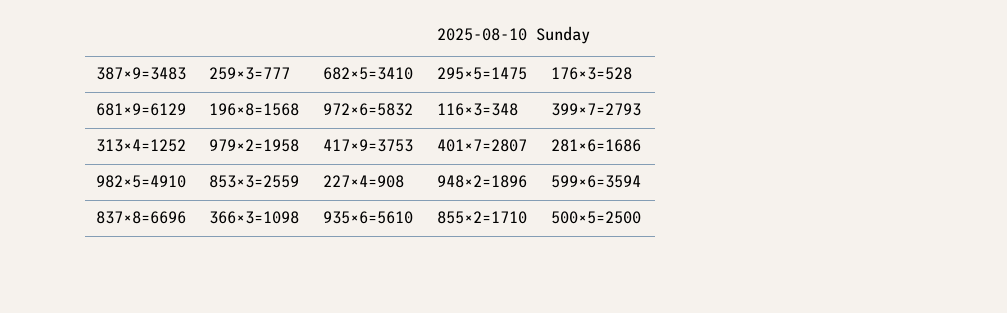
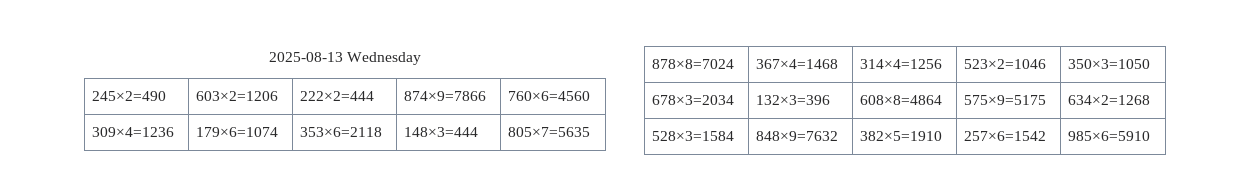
- 2025-08-10 Sunday
- 387×9=3483 | 259×3=777 | 682×5=3410 | 295×5=1475 | 176×3=528
- 681×9=6129 | 196×8=1568 | 972×6=5832 | 116×3=348 | 399×7=2793
- 313×4=1252 | 979×2=1958 | 417×9=3753 | 401×7=2807 | 281×6=1686
- 982×5=4910 | 853×3=2559 | 227×4=908 | 948×2=1896 | 599×6=3594
- 837×8=6696 | 366×3=1098 | 935×6=5610 | 855×2=1710 | 500×5=2500
+ 2025-08-13 Wednesday
+ 245×2=490 | 603×2=1206 | 222×2=444 | 874×9=7866 | 760×6=4560
+ 309×4=1236 | 179×6=1074 | 353×6=2118 | 148×3=444 | 805×7=5635
+ 878×8=7024 | 367×4=1468 | 314×4=1256 | 523×2=1046 | 350×3=1050
+ 678×3=2034 | 132×3=396 | 608×8=4864 | 575×9=5175 | 634×2=1268
+ 528×3=1584 | 848×9=7632 | 382×5=1910 | 257×6=1542 | 985×6=5910

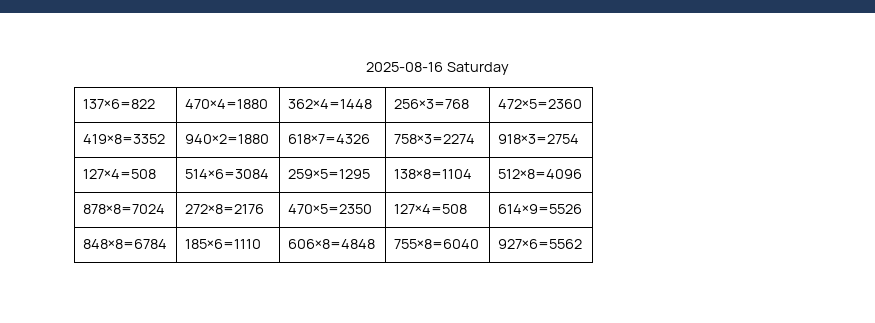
- 2025-08-13 Wednesday
- 245×2=490 | 603×2=1206 | 222×2=444 | 874×9=7866 | 760×6=4560
- 309×4=1236 | 179×6=1074 | 353×6=2118 | 148×3=444 | 805×7=5635
- 878×8=7024 | 367×4=1468 | 314×4=1256 | 523×2=1046 | 350×3=1050
- 678×3=2034 | 132×3=396 | 608×8=4864 | 575×9=5175 | 634×2=1268
- 528×3=1584 | 848×9=7632 | 382×5=1910 | 257×6=1542 | 985×6=5910
+ 2025-08-16 Saturday
+ 137×6=822 | 470×4=1880 | 362×4=1448 | 256×3=768 | 472×5=2360
+ 419×8=3352 | 940×2=1880 | 618×7=4326 | 758×3=2274 | 918×3=2754
+ 127×4=508 | 514×6=3084 | 259×5=1295 | 138×8=1104 | 512×8=4096
+ 878×8=7024 | 272×8=2176 | 470×5=2350 | 127×4=508 | 614×9=5526
+ 848×8=6784 | 185×6=1110 | 606×8=4848 | 755×8=6040 | 927×6=5562

